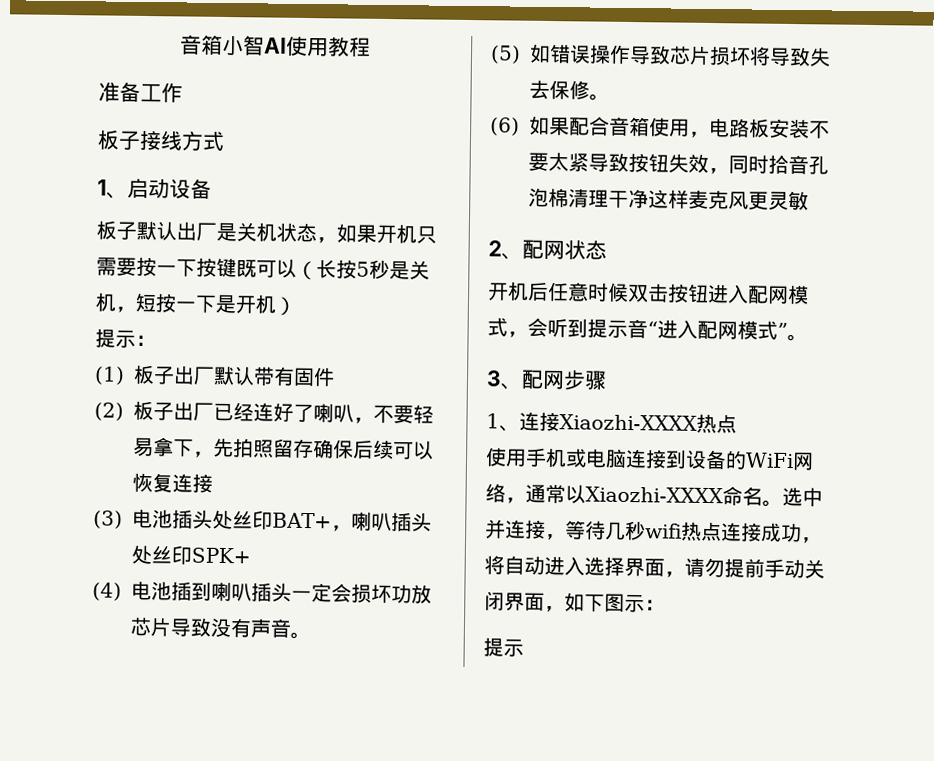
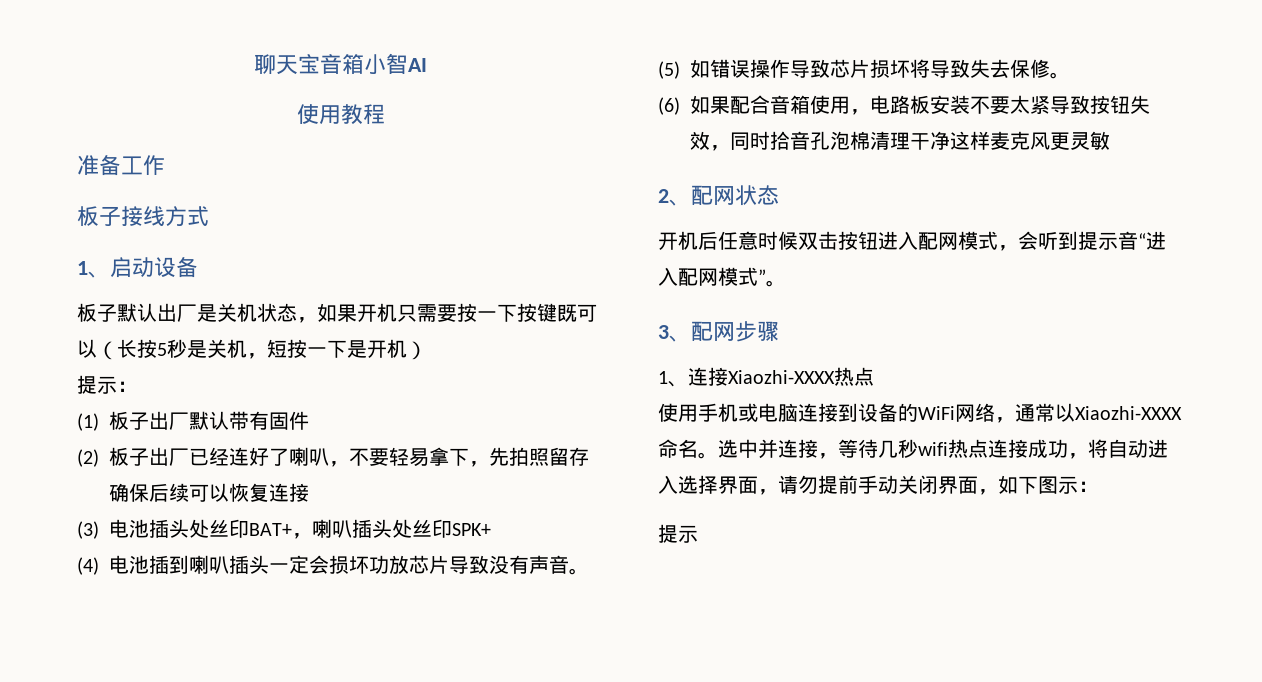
- 音箱小智AI使用教程
+ 聊天宝音箱小智AI
+ 使用教程

